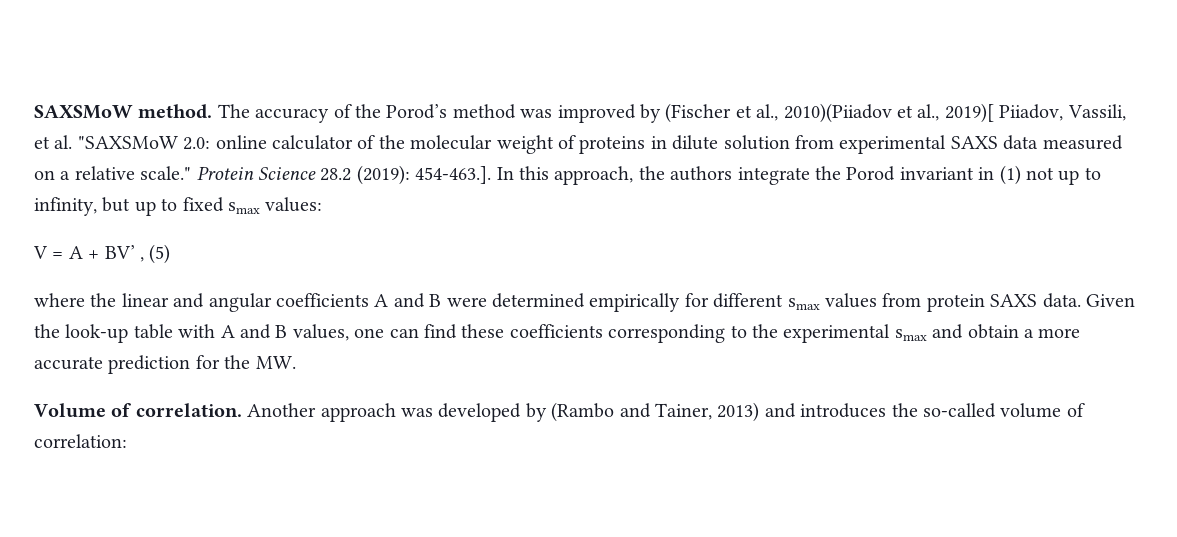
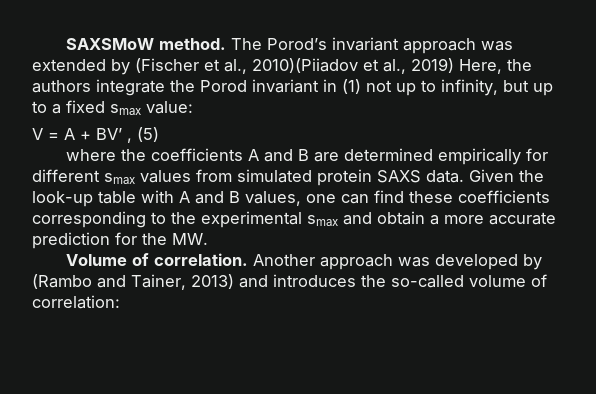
- The accuracy of the Porod’s method was improved by (Fischer et al., 2010)(Piiadov et al., 2019)[ Piiadov, Vassili, et al. "SAXSMoW 2.0: online calculator of the molecular weight of proteins in dilute solution from experimental SAXS data measured on a relative scale." Protein Science 28.2 (2019): 454-463.]. In this approach, the authors integrate the Porod invariant in (1) not up to infinity, but up to fixed smax values:
+ The Porod’s invariant approach was extended by (Fischer et al., 2010)(Piiadov et al., 2019) Here, the authors integrate the Porod invariant in (1) not up to infinity, but up to a fixed smax value:
- where the linear and angular coefficients A and B were determined empirically for different smax values from protein SAXS data.
+ where the coefficients A and B are determined empirically for different smax values from simulated protein SAXS data.

